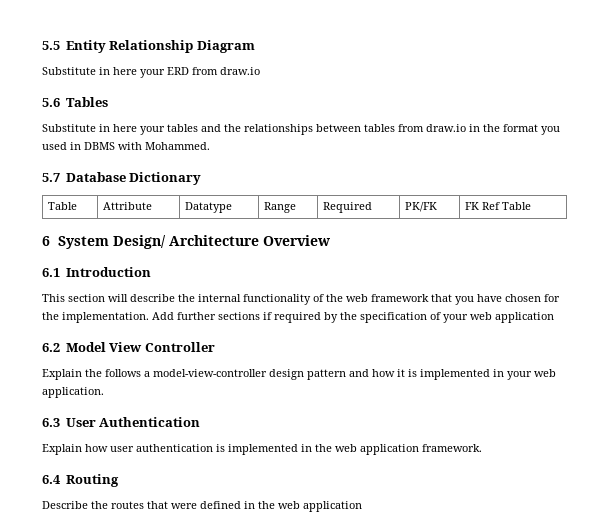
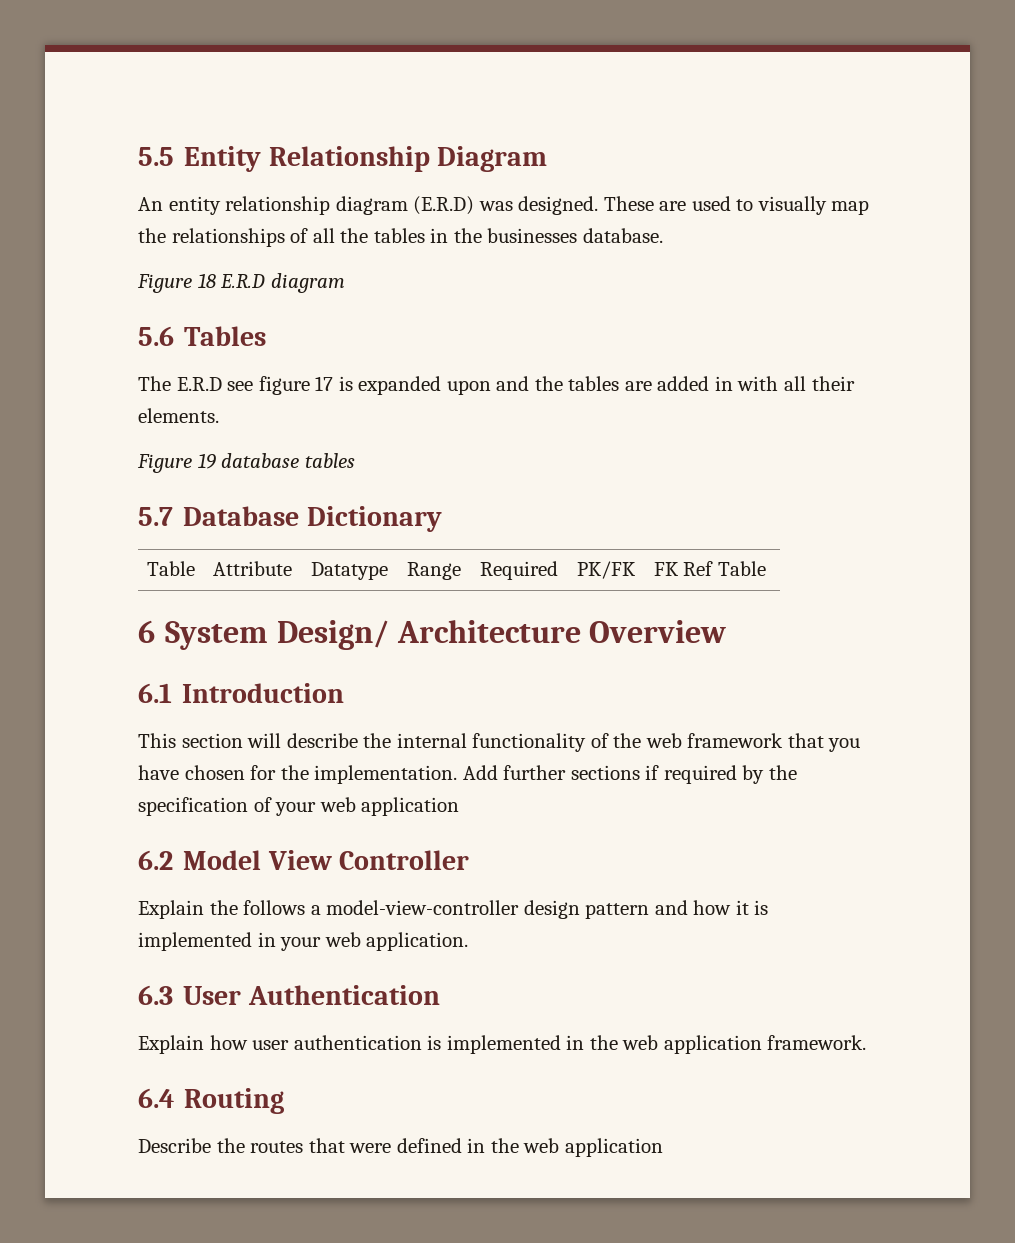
- Substitute in here your ERD from draw.io
+ An entity relationship diagram (E.R.D) was designed. These are used to visually map the relationships of all the tables in the businesses database.
+ Figure 18 E.R.D diagram
  5.6 Tables
- Substitute in here your tables and the relationships between tables from draw.io in the format you used in DBMS with Mohammed.
+ The E.R.D see figure 17 is expanded upon and the tables are added in with all their elements.
+ Figure 19 database tables

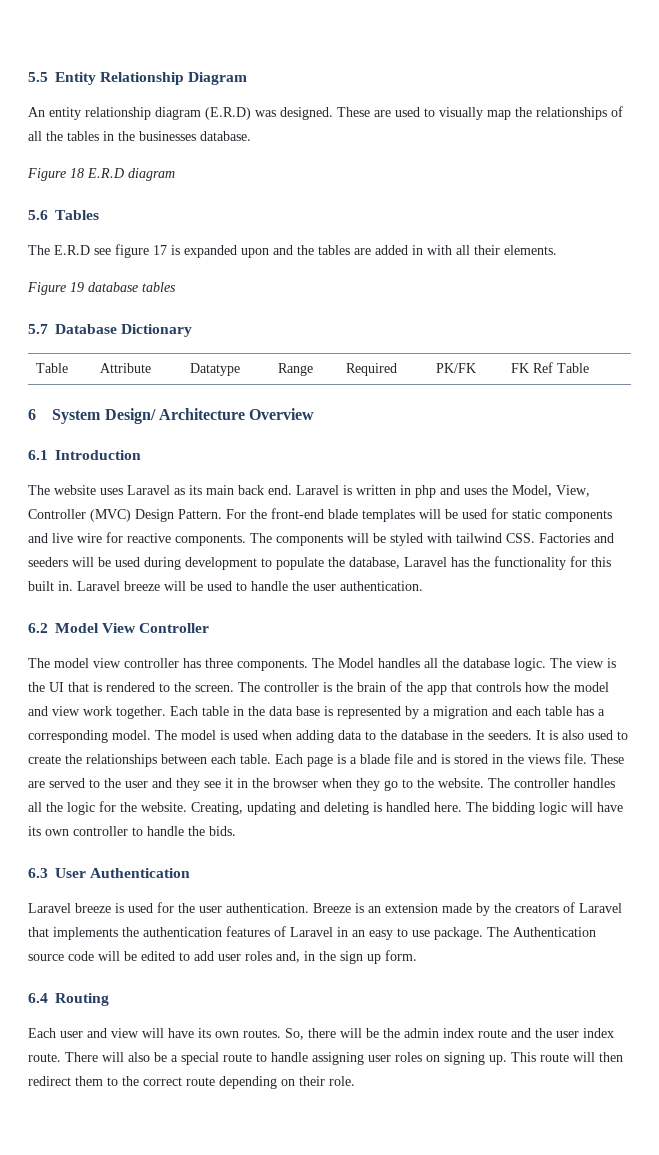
- This section will describe the internal functionality of the web framework that you have chosen for the implementation. Add further sections if required by the specification of your web application
+ The website uses Laravel as its main back end. Laravel is written in php and uses the Model, View, Controller (MVC) Design Pattern. For the front-end blade templates will be used for static components and live wire for reactive components. The components will be styled with tailwind CSS. Factories and seeders will be used during development to populate the database, Laravel has the functionality for this built in. Laravel breeze will be used to handle the user authentication.
  6.2 Model View Controller
- Explain the follows a model-view-controller design pattern and how it is implemented in your web application.
+ The model view controller has three components. The Model handles all the database logic. The view is the UI that is rendered to the screen. The controller is the brain of the app that controls how the model and view work together. Each table in the data base is represented by a migration and each table has a corresponding model. The model is used when adding data to the database in the seeders. It is also used to create the relationships between each table. Each page is a blade file and is stored in the views file. These are served to the user and they see it in the browser when they go to the website. The controller handles all the logic for the website. Creating, updating and deleting is handled here. The bidding logic will have its own controller to handle the bids.
  6.3 User Authentication
- Explain how user authentication is implemented in the web application framework.
+ Laravel breeze is used for the user authentication. Breeze is an extension made by the creators of Laravel that implements the authentication features of Laravel in an easy to use package. The Authentication source code will be edited to add user roles and, in the sign up form.
  6.4 Routing
- Describe the routes that were defined in the web application
+ Each user and view will have its own routes. So, there will be the admin index route and the user index route. There will also be a special route to handle assigning user roles on signing up. This route will then redirect them to the correct route depending on their role.

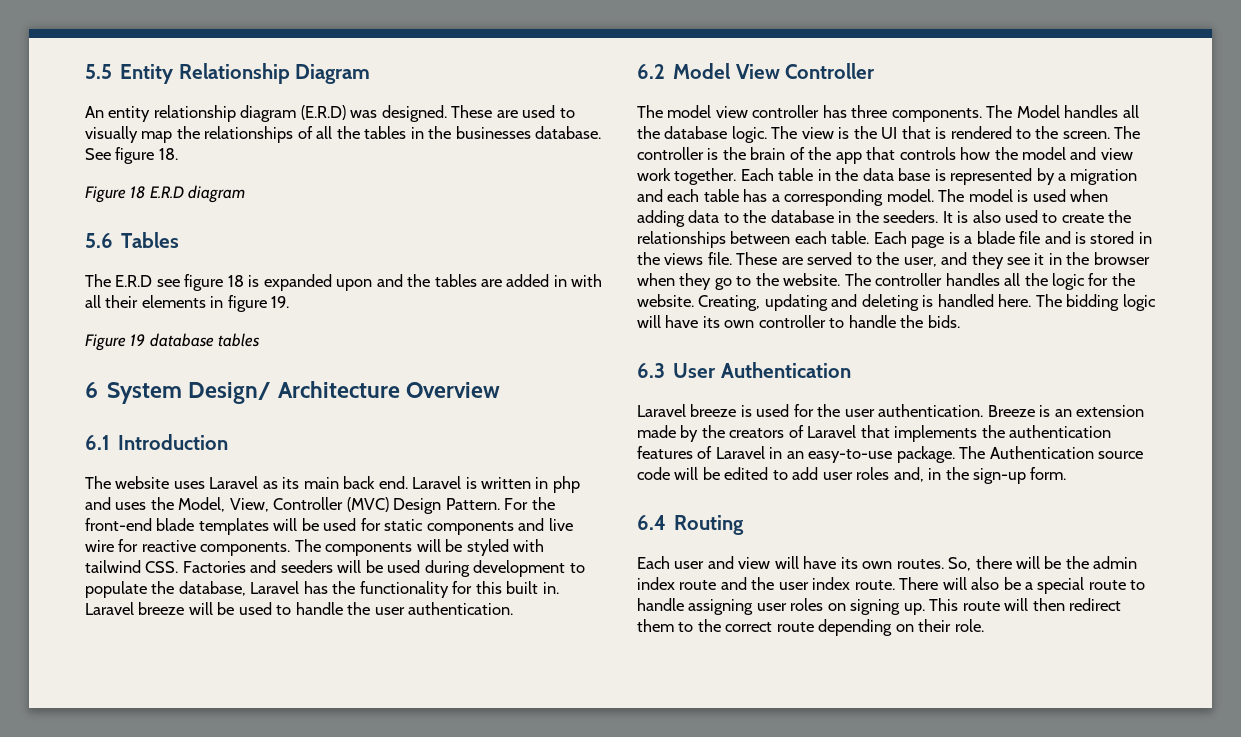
+ See figure 18.
- The E.R.D see figure 17 is expanded upon and the tables are added in with all their elements.
+ The E.R.D see figure 18 is expanded upon and the tables are added in with all their elements in figure 19.
- 5.7 Database Dictionary
- Table | Attribute | Datatype | Range | Required | PK/FK | FK Ref Table
- These are served to the user and they see it in the browser when they go to the website.
+ These are served to the user, and they see it in the browser when they go to the website.
- Breeze is an extension made by the creators of Laravel that implements the authentication features of Laravel in an easy to use package.
+ Breeze is an extension made by the creators of Laravel that implements the authentication features of Laravel in an easy-to-use package.
- The Authentication source code will be edited to add user roles and, in the sign up form.
+ The Authentication source code will be edited to add user roles and, in the sign-up form.

